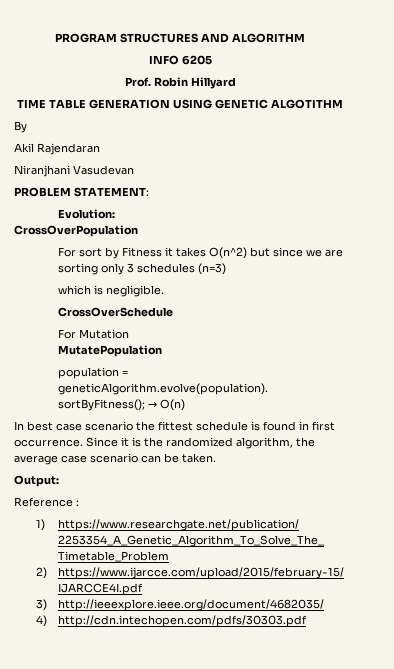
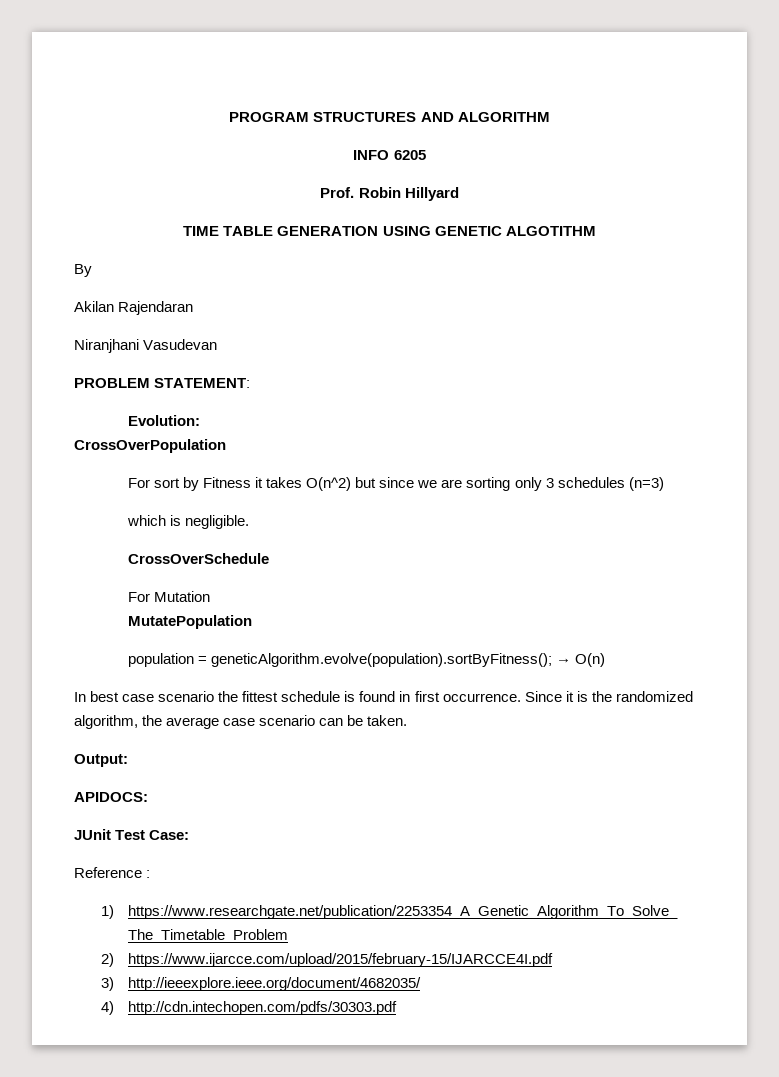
- Akil Rajendaran
+ Akilan Rajendaran
+ APIDOCS:
+ JUnit Test Case:

